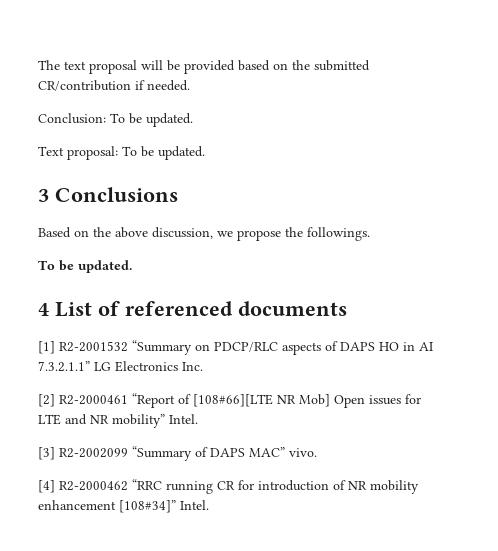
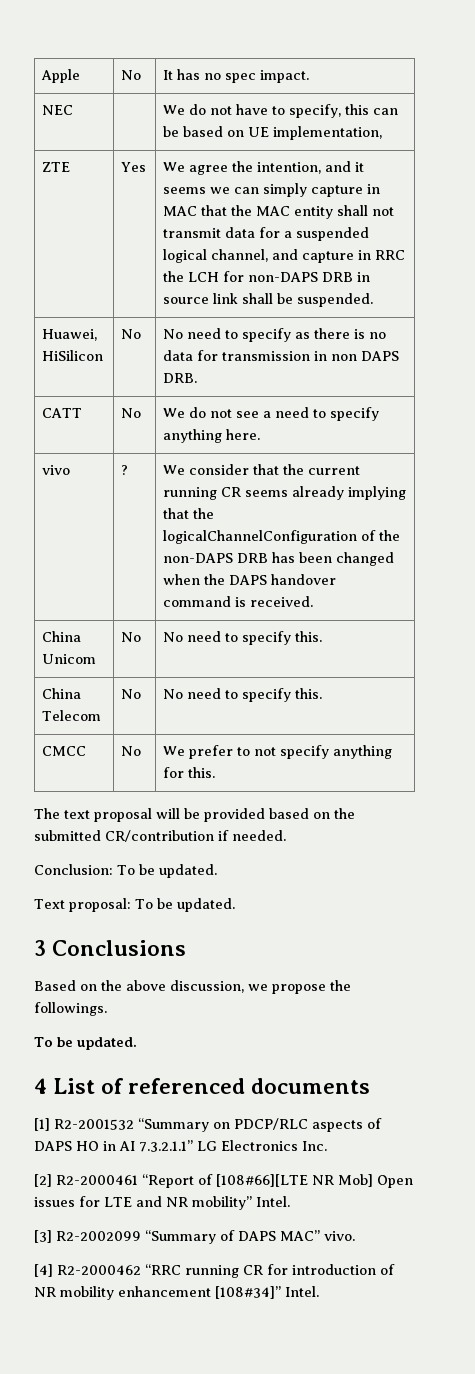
+ Apple | No | It has no spec impact.
+ NEC | | We do not have to specify, this can be based on UE implementation,
+ ZTE | Yes | We agree the intention, and it seems we can simply capture in MAC that the MAC entity shall not transmit data for a suspended logical channel, and capture in RRC the LCH for non-DAPS DRB in source link shall be suspended.
+ Huawei, HiSilicon | No | No need to specify as there is no data for transmission in non DAPS DRB.
+ CATT | No | We do not see a need to specify anything here.
+ vivo | ? | We consider that the current running CR seems already implying that the logicalChannelConfiguration of the non-DAPS DRB has been changed when the DAPS handover command is received.
+ China Unicom | No | No need to specify this.
+ China Telecom | No | No need to specify this.
+ CMCC | No | We prefer to not specify anything for this.

